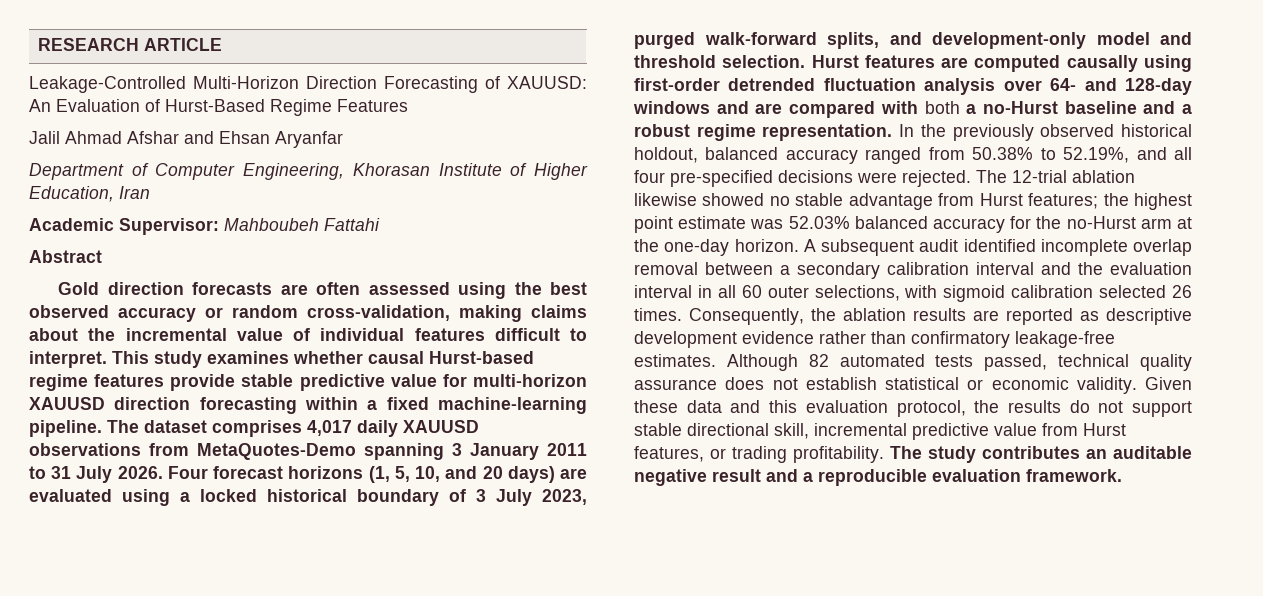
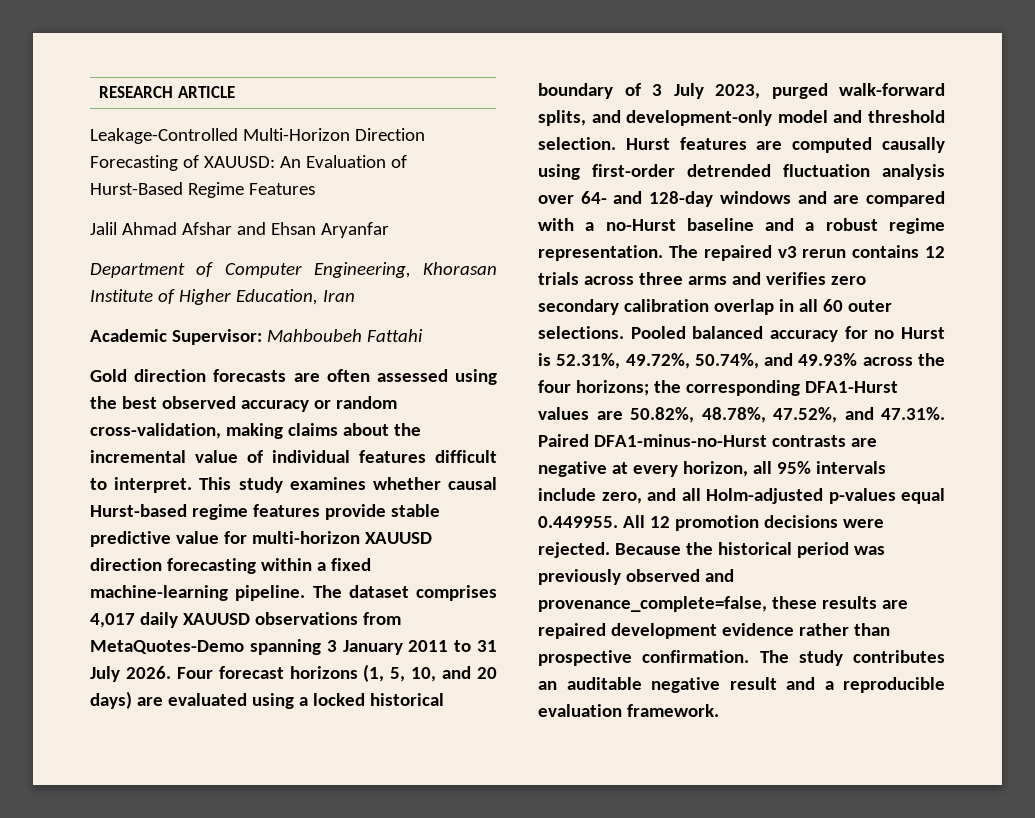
- Abstract
- Hurst features are computed causally using first-order detrended fluctuation analysis over 64- and 128-day windows and are compared with both a no-Hurst baseline and a robust regime representation.
+ Hurst features are computed causally using first-order detrended fluctuation analysis over 64- and 128-day windows and are compared with a no-Hurst baseline and a robust regime representation.
- In the previously observed historical holdout, balanced accuracy ranged from 50.38% to 52.19%, and all four pre-specified decisions were rejected. The 12-trial ablation likewise showed no stable advantage from Hurst features; the highest point estimate was 52.03% balanced accuracy for the no-Hurst arm at the one-day horizon. A subsequent audit identified incomplete overlap removal between a secondary calibration interval and the evaluation interval in all 60 outer selections, with sigmoid calibration selected 26 times. Consequently, the ablation results are reported as descriptive development evidence rather than confirmatory leakage-free estimates. Although 82 automated tests passed, technical quality assurance does not establish statistical or economic validity. Given these data and this evaluation protocol, the results do not support stable directional skill, incremental predictive value from Hurst features, or trading profitability.
+ The repaired v3 rerun contains 12 trials across three arms and verifies zero secondary calibration overlap in all 60 outer selections. Pooled balanced accuracy for no Hurst is 52.31%, 49.72%, 50.74%, and 49.93% across the four horizons; the corresponding DFA1-Hurst values are 50.82%, 48.78%, 47.52%, and 47.31%. Paired DFA1-minus-no-Hurst contrasts are negative at every horizon, all 95% intervals include zero, and all Holm-adjusted p-values equal 0.449955. All 12 promotion decisions were rejected. Because the historical period was previously observed and provenance_complete=false, these results are repaired development evidence rather than prospective confirmation.

